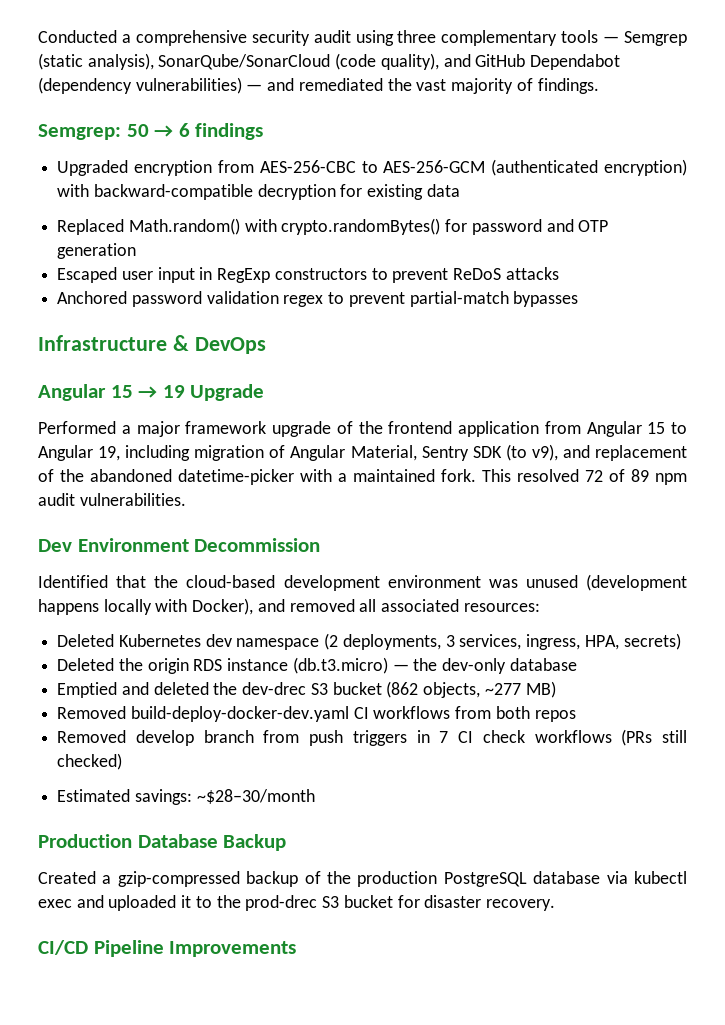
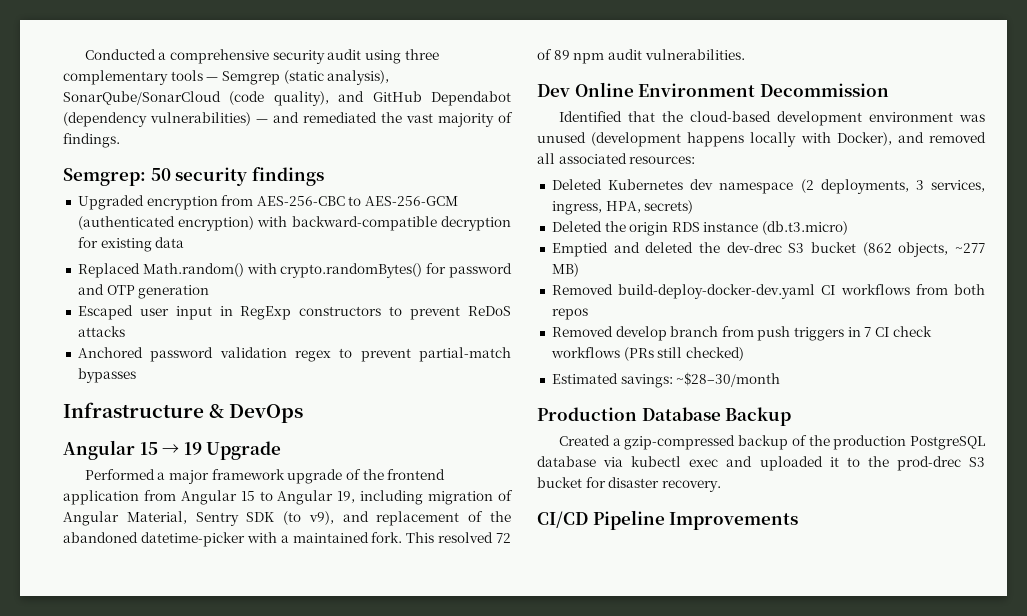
- Semgrep: 50 → 6 findings
+ Semgrep: 50 security findings
- Dev Environment Decommission
+ Dev Online Environment Decommission
- Deleted the origin RDS instance (db.t3.micro) — the dev-only database
+ Deleted the origin RDS instance (db.t3.micro)

